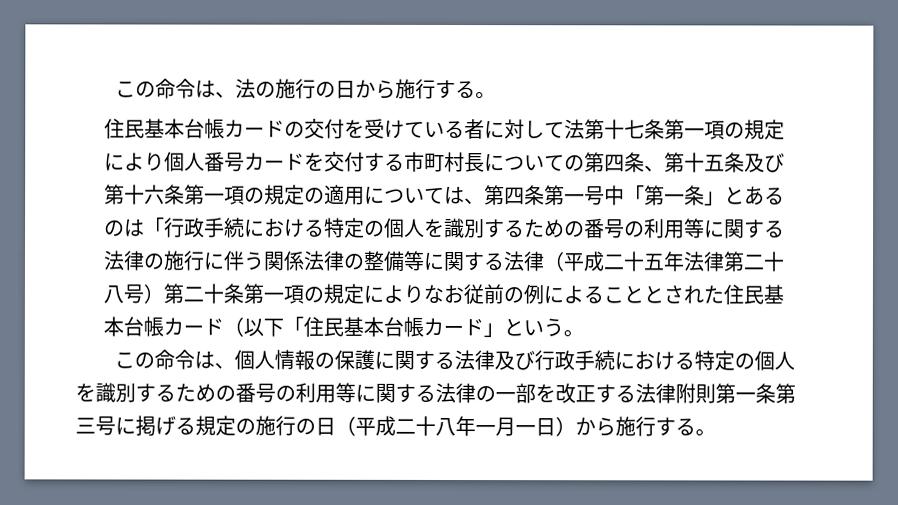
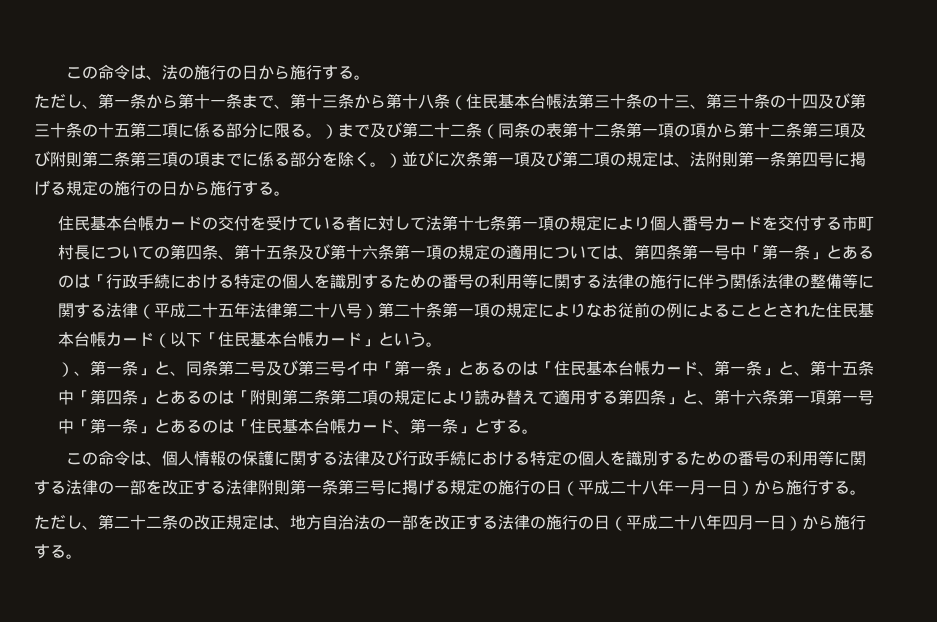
+ ただし、第一条から第十一条まで、第十三条から第十八条（住民基本台帳法第三十条の十三、第三十条の十四及び第三十条の十五第二項に係る部分に限る。）まで及び第二十二条（同条の表第十二条第一項の項から第十二条第三項及び附則第二条第三項の項までに係る部分を除く。）並びに次条第一項及び第二項の規定は、法附則第一条第四号に掲げる規定の施行の日から施行する。
+ ）、第一条」と、同条第二号及び第三号イ中「第一条」とあるのは「住民基本台帳カード、第一条」と、第十五条中「第四条」とあるのは「附則第二条第二項の規定により読み替えて適用する第四条」と、第十六条第一項第一号中「第一条」とあるのは「住民基本台帳カード、第一条」とする。
+ ただし、第二十二条の改正規定は、地方自治法の一部を改正する法律の施行の日（平成二十八年四月一日）から施行する。

